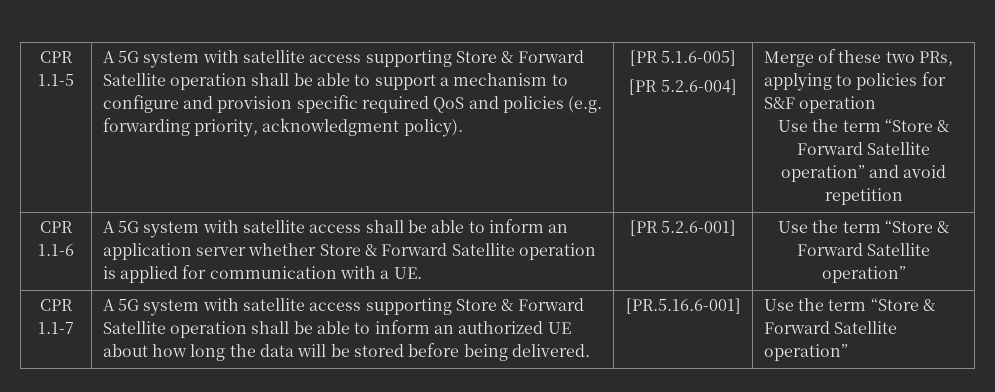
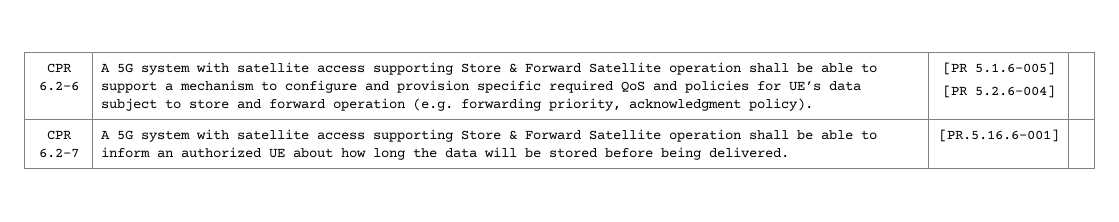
- CPR 1.1-5
+ CPR 6.2-6
- A 5G system with satellite access supporting Store & Forward Satellite operation shall be able to support a mechanism to configure and provision specific required QoS and policies (e.g. forwarding priority, acknowledgment policy).
+ A 5G system with satellite access supporting Store & Forward Satellite operation shall be able to support a mechanism to configure and provision specific required QoS and policies for UE’s data subject to store and forward operation (e.g. forwarding priority, acknowledgment policy).
- Merge of these two PRs, applying to policies for S&F operation
- Use the term “Store & Forward Satellite operation” and avoid repetition
- CPR 1.1-6 | A 5G system with satellite access shall be able to inform an application server whether Store & Forward Satellite operation is applied for communication with a UE. | [PR 5.2.6-001] | Use the term “Store & Forward Satellite operation”
- CPR 1.1-7 | A 5G system with satellite access supporting Store & Forward Satellite operation shall be able to inform an authorized UE about how long the data will be stored before being delivered. | [PR.5.16.6-001] | Use the term “Store & Forward Satellite operation”
+ CPR 6.2-7 | A 5G system with satellite access supporting Store & Forward Satellite operation shall be able to inform an authorized UE about how long the data will be stored before being delivered. | [PR.5.16.6-001] |

